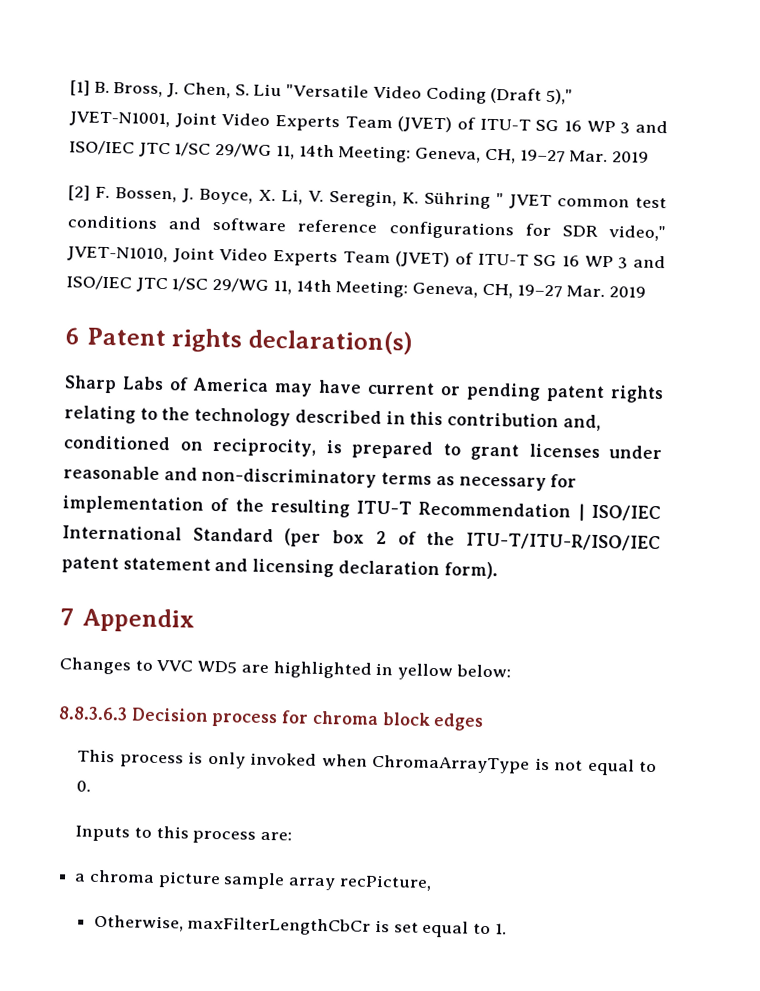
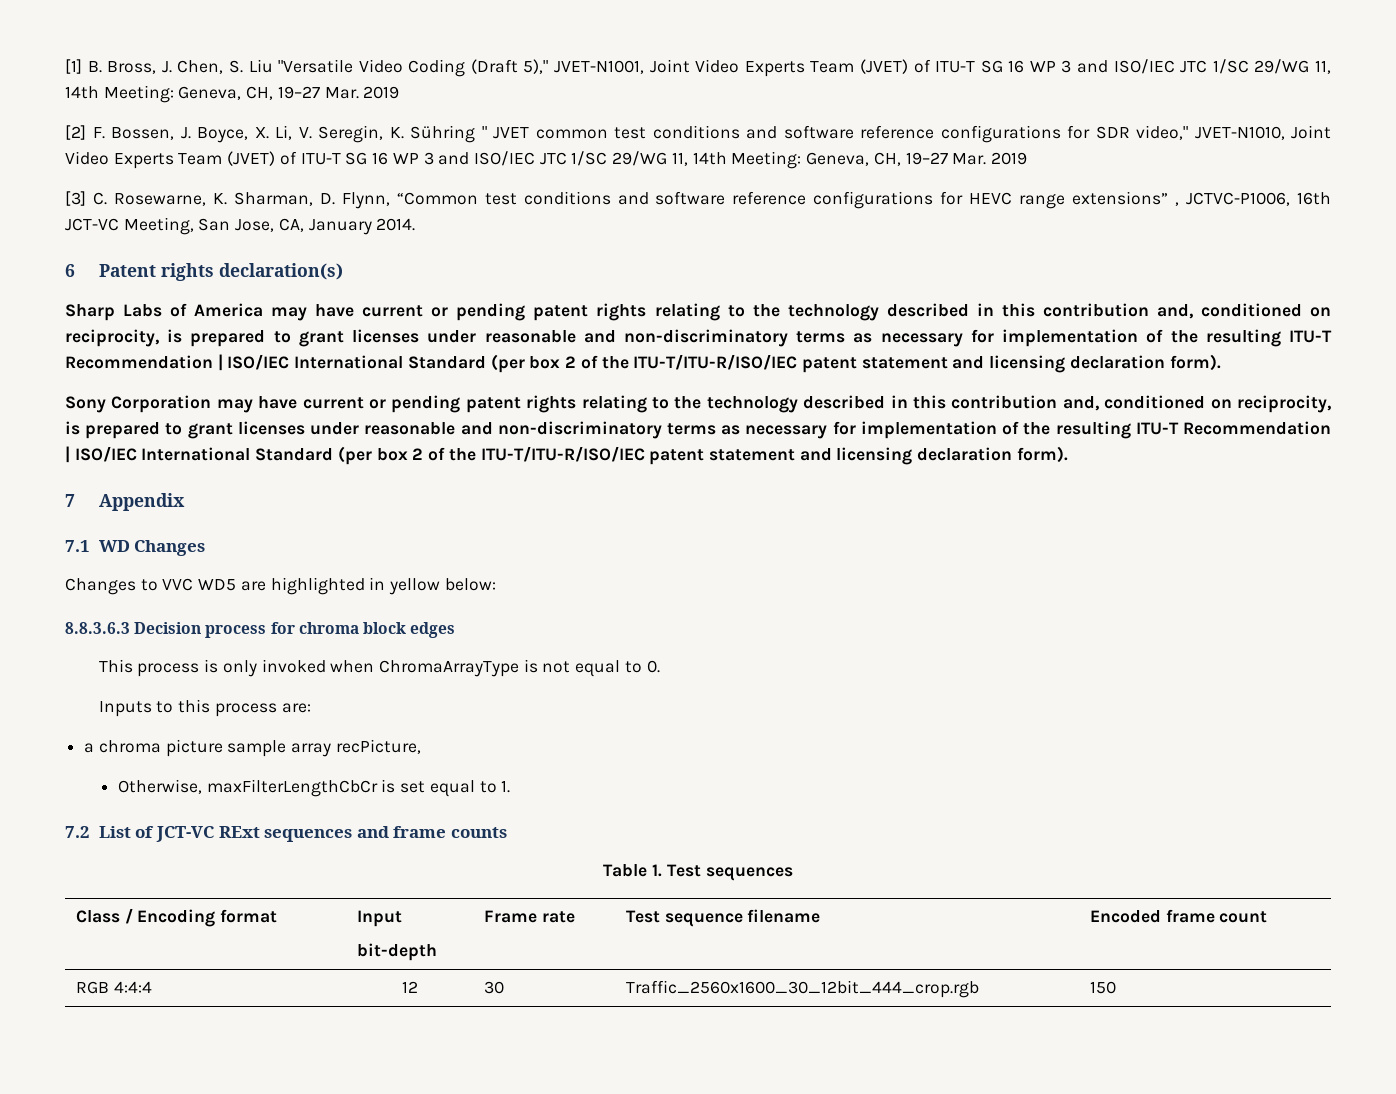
+ [3] C. Rosewarne, K. Sharman, D. Flynn, “Common test conditions and software reference configurations for HEVC range extensions” , JCTVC-P1006, 16th JCT-VC Meeting, San Jose, CA, January 2014.
+ Sony Corporation may have current or pending patent rights relating to the technology described in this contribution and, conditioned on reciprocity, is prepared to grant licenses under reasonable and non-discriminatory terms as necessary for implementation of the resulting ITU-T Recommendation | ISO/IEC International Standard (per box 2 of the ITU-T/ITU-R/ISO/IEC patent statement and licensing declaration form).
+ 7.1 WD Changes
+ 7.2 List of JCT-VC RExt sequences and frame counts
+ Table 1. Test sequences
+ Class / Encoding format | Input
+ bit-depth | Frame rate | Test sequence filename | Encoded frame count
+ RGB 4:4:4 | 12 | 30 | Traffic_2560x1600_30_12bit_444_crop.rgb | 150

